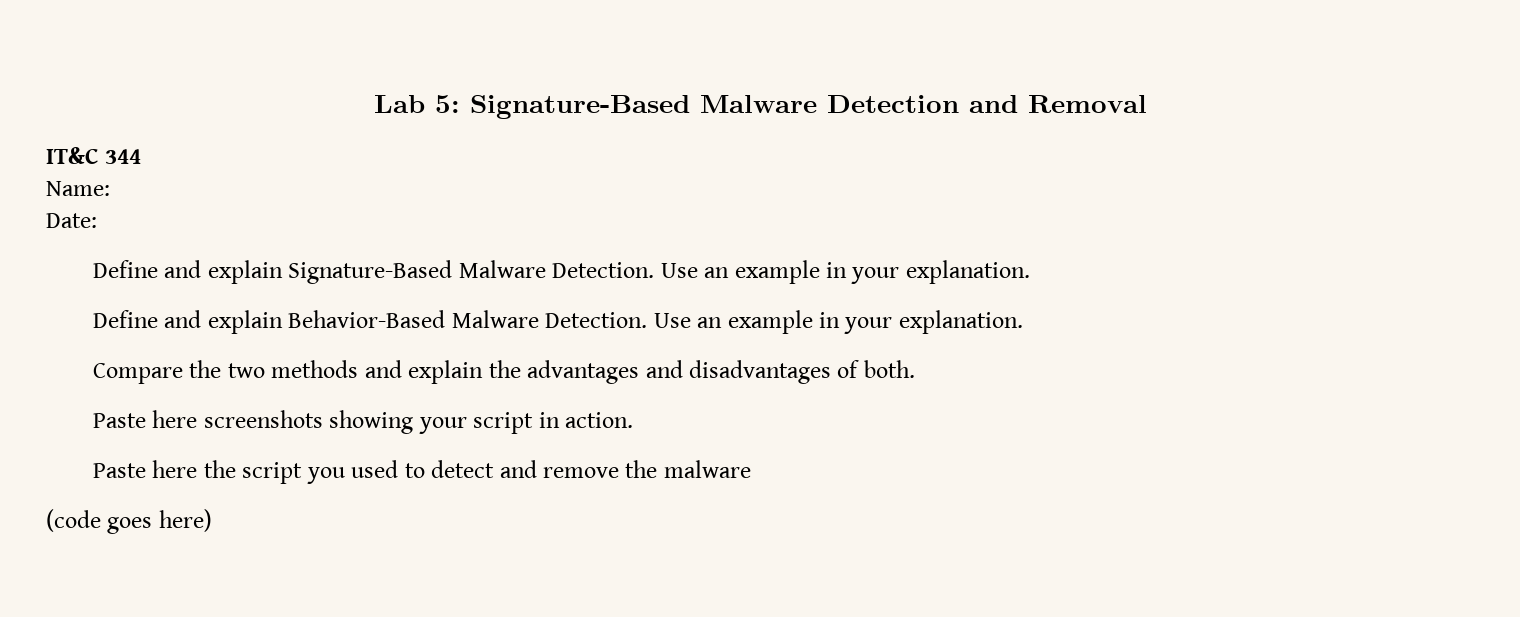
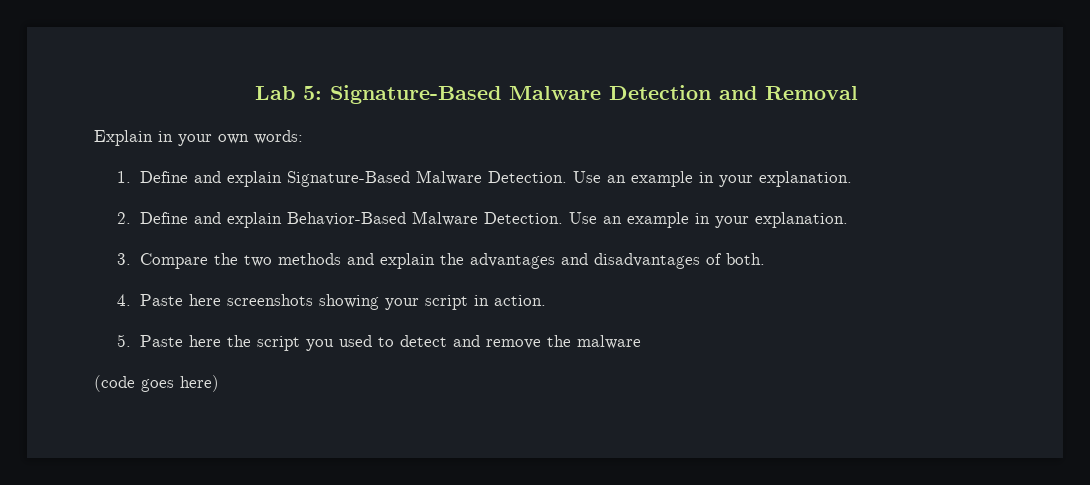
- IT&C 344
- Name:
- Date:
- Define and explain Signature-Based Malware Detection.
+ Explain in your own words:
+ 1. Define and explain Signature-Based Malware Detection.
- Define and explain Behavior-Based Malware Detection.
+ 2. Define and explain Behavior-Based Malware Detection.
- Compare the two methods and explain the advantages and disadvantages of both.
+ 3. Compare the two methods and explain the advantages and disadvantages of both.
- Paste here screenshots showing your script in action.
+ 4. Paste here screenshots showing your script in action.
- Paste here the script you used to detect and remove the malware
+ 5. Paste here the script you used to detect and remove the malware

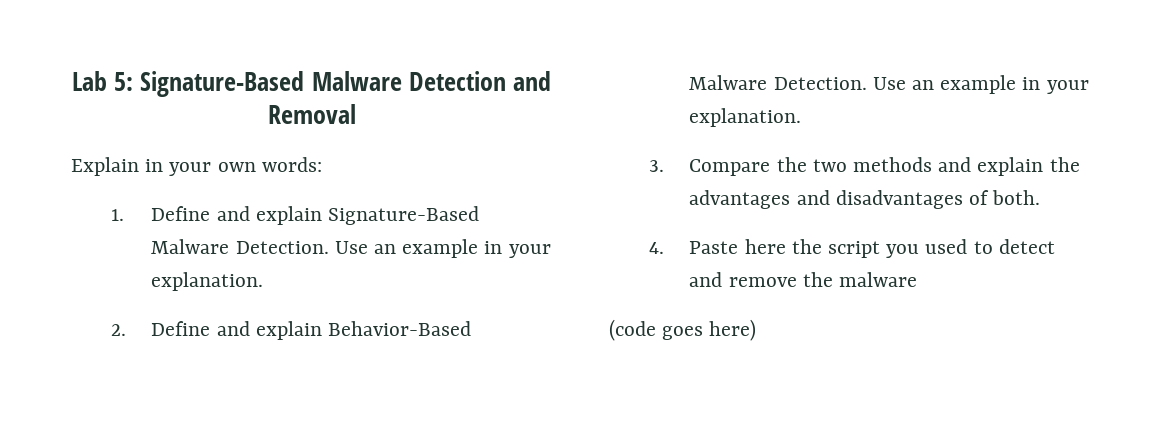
- 4. Paste here screenshots showing your script in action.
- 5. Paste here the script you used to detect and remove the malware
+ 4. Paste here the script you used to detect and remove the malware

